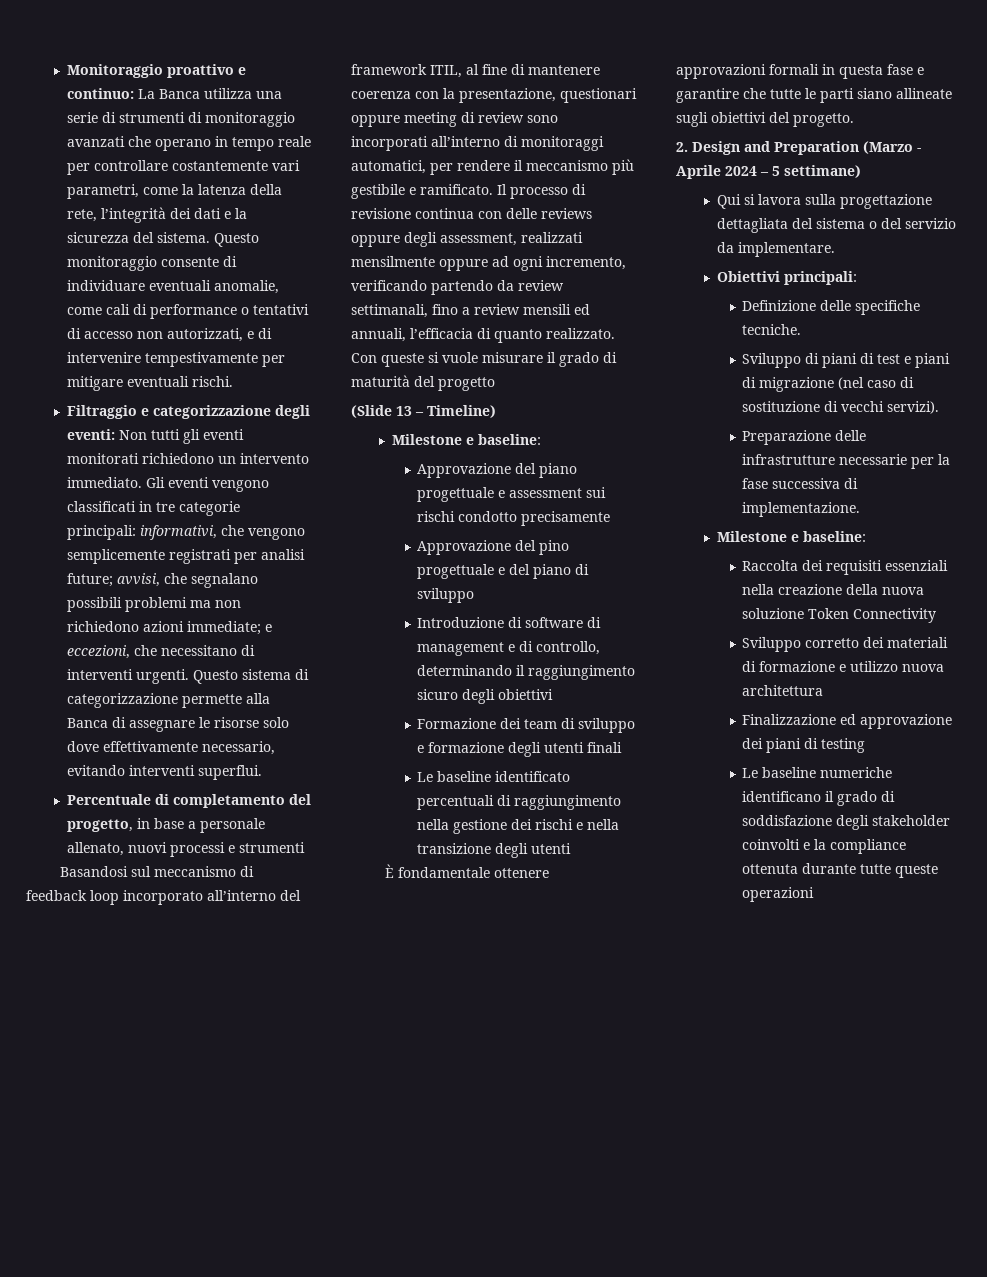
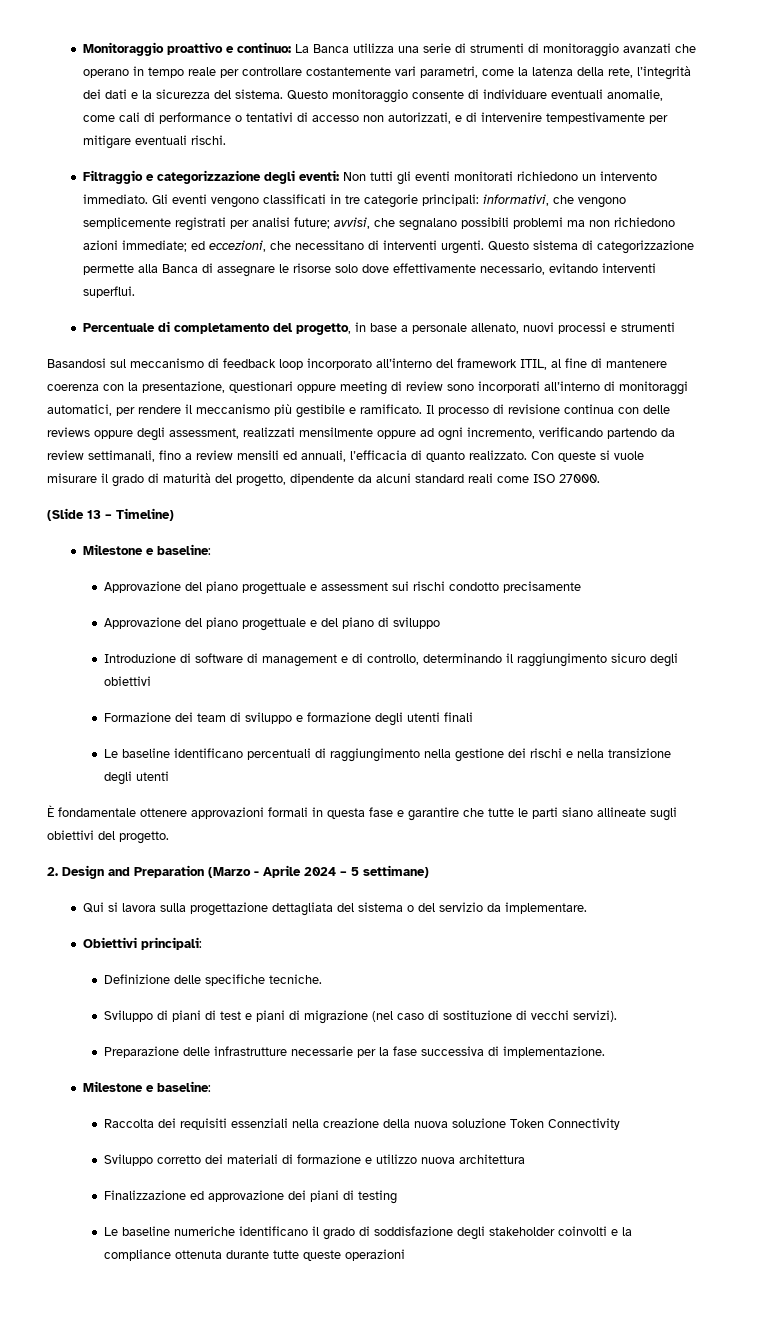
- Gli eventi vengono classificati in tre categorie principali: informativi, che vengono semplicemente registrati per analisi future; avvisi, che segnalano possibili problemi ma non richiedono azioni immediate; e eccezioni, che necessitano di interventi urgenti.
+ Gli eventi vengono classificati in tre categorie principali: informativi, che vengono semplicemente registrati per analisi future; avvisi, che segnalano possibili problemi ma non richiedono azioni immediate; ed eccezioni, che necessitano di interventi urgenti.
- Con queste si vuole misurare il grado di maturità del progetto
+ Con queste si vuole misurare il grado di maturità del progetto, dipendente da alcuni standard reali come ISO 27000.
- Approvazione del pino progettuale e del piano di sviluppo
+ Approvazione del piano progettuale e del piano di sviluppo
- Le baseline identificato percentuali di raggiungimento nella gestione dei rischi e nella transizione degli utenti
+ Le baseline identificano percentuali di raggiungimento nella gestione dei rischi e nella transizione degli utenti

